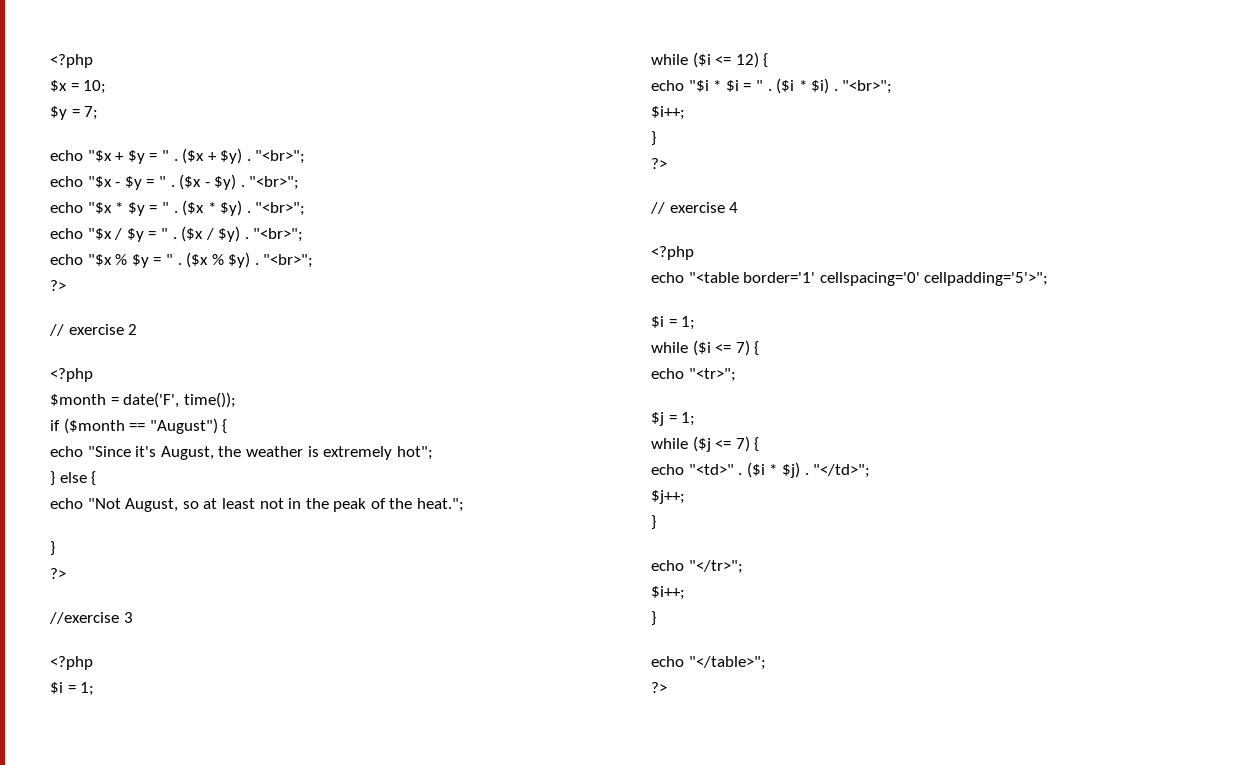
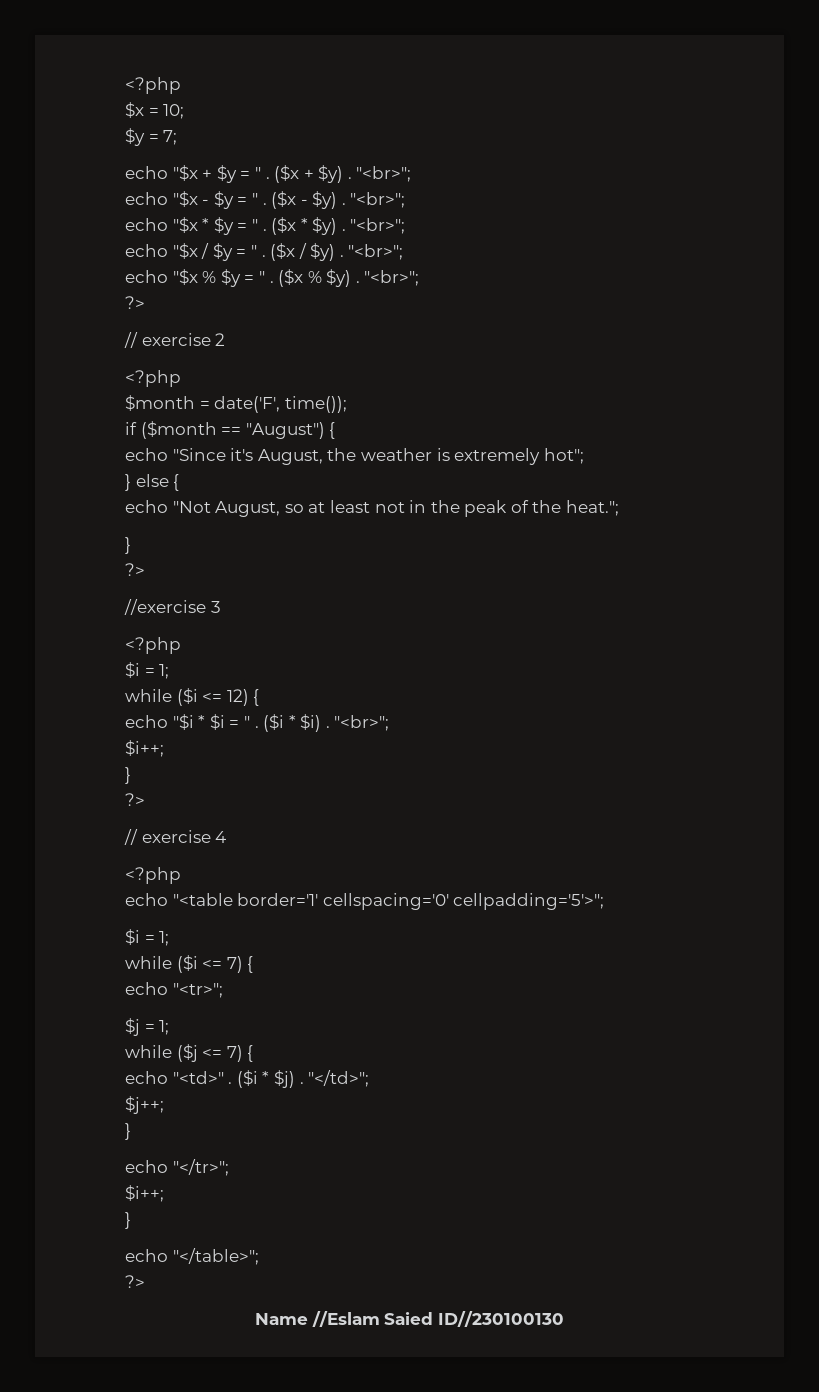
+ Name //Eslam Saied ID//230100130

